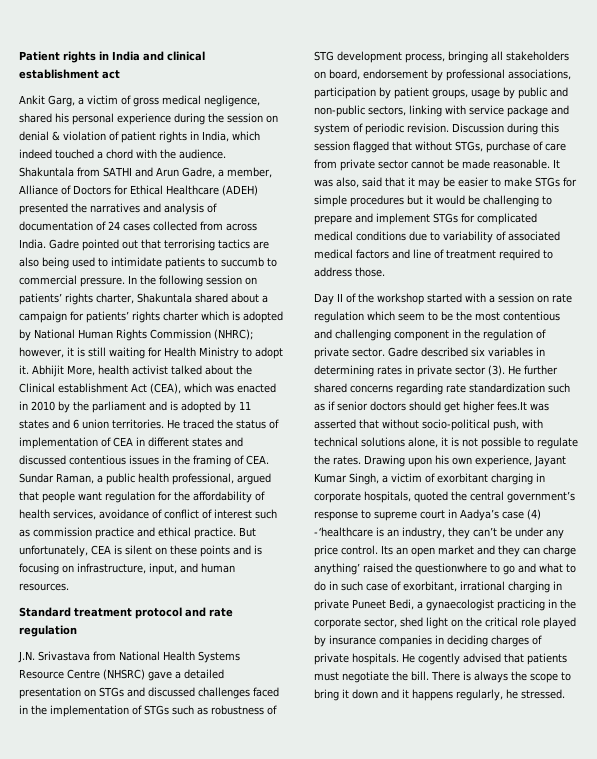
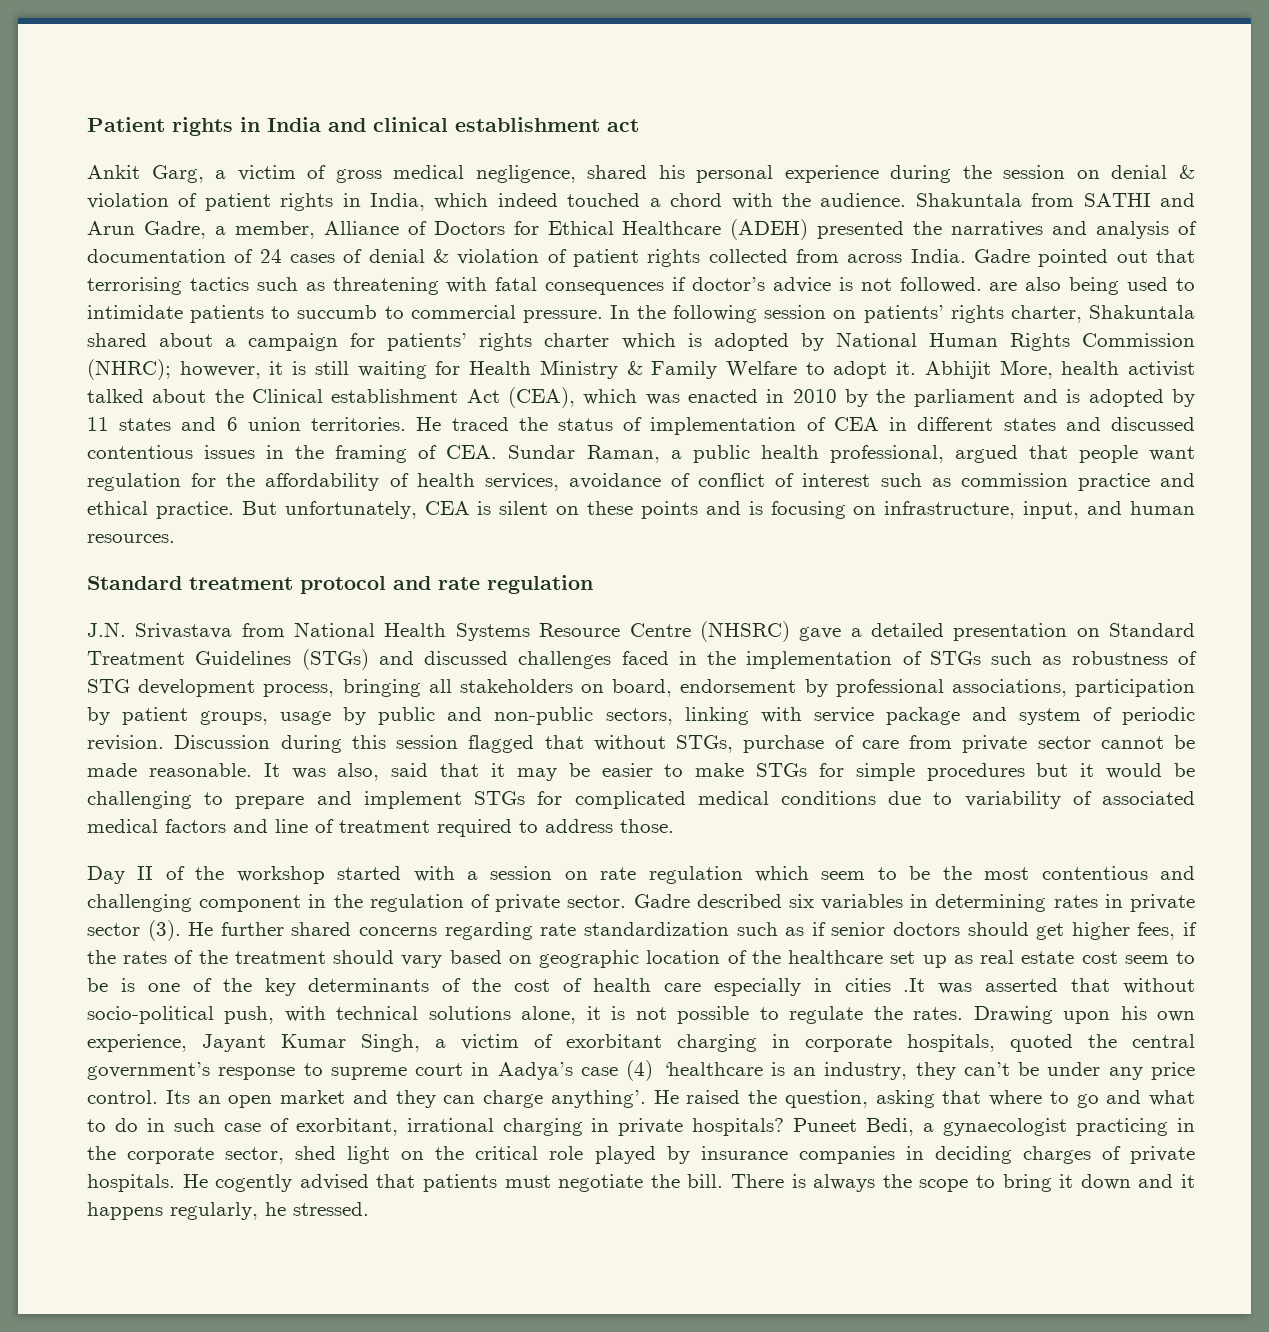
- Shakuntala from SATHI and Arun Gadre, a member, Alliance of Doctors for Ethical Healthcare (ADEH) presented the narratives and analysis of documentation of 24 cases collected from across India.
+ Shakuntala from SATHI and Arun Gadre, a member, Alliance of Doctors for Ethical Healthcare (ADEH) presented the narratives and analysis of documentation of 24 cases of denial & violation of patient rights collected from across India.
- Gadre pointed out that terrorising tactics are also being used to intimidate patients to succumb to commercial pressure.
+ Gadre pointed out that terrorising tactics such as threatening with fatal consequences if doctor’s advice is not followed. are also being used to intimidate patients to succumb to commercial pressure.
- In the following session on patients’ rights charter, Shakuntala shared about a campaign for patients’ rights charter which is adopted by National Human Rights Commission (NHRC); however, it is still waiting for Health Ministry to adopt it.
+ In the following session on patients’ rights charter, Shakuntala shared about a campaign for patients’ rights charter which is adopted by National Human Rights Commission (NHRC); however, it is still waiting for Health Ministry & Family Welfare to adopt it.
- J.N. Srivastava from National Health Systems Resource Centre (NHSRC) gave a detailed presentation on STGs and discussed challenges faced in the implementation of STGs such as robustness of STG development process, bringing all stakeholders on board, endorsement by professional associations, participation by patient groups, usage by public and non-public sectors, linking with service package and system of periodic revision.
+ J.N. Srivastava from National Health Systems Resource Centre (NHSRC) gave a detailed presentation on Standard Treatment Guidelines (STGs) and discussed challenges faced in the implementation of STGs such as robustness of STG development process, bringing all stakeholders on board, endorsement by professional associations, participation by patient groups, usage by public and non-public sectors, linking with service package and system of periodic revision.
- He further shared concerns regarding rate standardization such as if senior doctors should get higher fees.It was asserted that without socio-political push, with technical solutions alone, it is not possible to regulate the rates.
+ He further shared concerns regarding rate standardization such as if senior doctors should get higher fees, if the rates of the treatment should vary based on geographic location of the healthcare set up as real estate cost seem to be is one of the key determinants of the cost of health care especially in cities .It was asserted that without socio-political push, with technical solutions alone, it is not possible to regulate the rates.
- Drawing upon his own experience, Jayant Kumar Singh, a victim of exorbitant charging in corporate hospitals, quoted the central government’s response to supreme court in Aadya’s case (4) -‘healthcare is an industry, they can’t be under any price control.
+ Drawing upon his own experience, Jayant Kumar Singh, a victim of exorbitant charging in corporate hospitals, quoted the central government’s response to supreme court in Aadya’s case (4) ‘healthcare is an industry, they can’t be under any price control.
- Its an open market and they can charge anything’ raised the questionwhere to go and what to do in such case of exorbitant, irrational charging in private Puneet Bedi, a gynaecologist practicing in the corporate sector, shed light on the critical role played by insurance companies in deciding charges of private hospitals.
+ Its an open market and they can charge anything’. He raised the question, asking that where to go and what to do in such case of exorbitant, irrational charging in private hospitals? Puneet Bedi, a gynaecologist practicing in the corporate sector, shed light on the critical role played by insurance companies in deciding charges of private hospitals.

